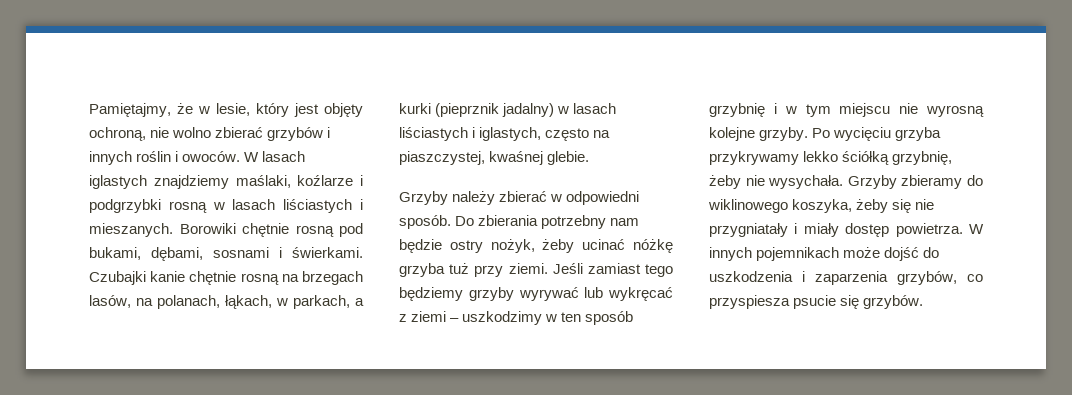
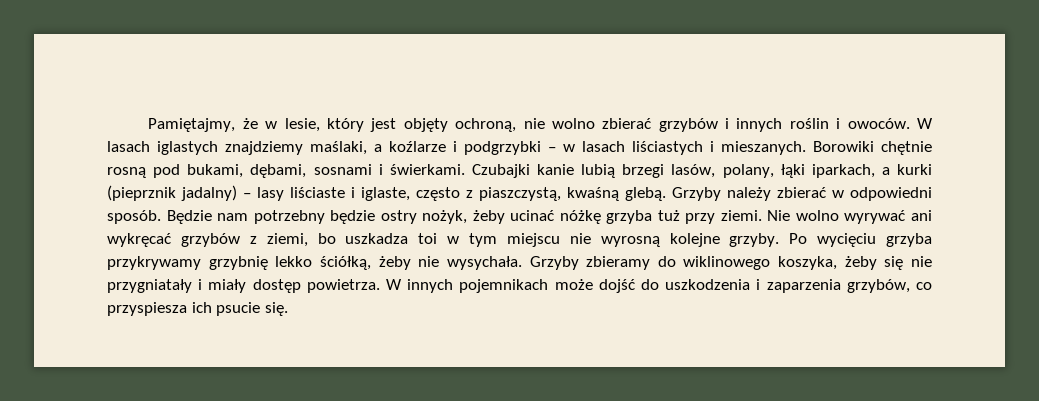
- W lasach iglastych znajdziemy maślaki, koźlarze i podgrzybki rosną w lasach liściastych i mieszanych.
+ W lasach iglastych znajdziemy maślaki, a koźlarze i podgrzybki – w lasach liściastych i mieszanych.
- Czubajki kanie chętnie rosną na brzegach lasów, na polanach, łąkach, w parkach, a kurki (pieprznik jadalny) w lasach liściastych i iglastych, często na piaszczystej, kwaśnej glebie.
- Grzyby należy zbierać w odpowiedni sposób.
+ Czubajki kanie lubią brzegi lasów, polany, łąki iparkach, a kurki (pieprznik jadalny) – lasy liściaste i iglaste, często z piaszczystą, kwaśną glebą. Grzyby należy zbierać w odpowiedni sposób.
- Do zbierania potrzebny nam będzie ostry nożyk, żeby ucinać nóżkę grzyba tuż przy ziemi.
+ Będzie nam potrzebny będzie ostry nożyk, żeby ucinać nóżkę grzyba tuż przy ziemi.
- Jeśli zamiast tego będziemy grzyby wyrywać lub wykręcać z ziemi – uszkodzimy w ten sposób grzybnię i w tym miejscu nie wyrosną kolejne grzyby.
+ Nie wolno wyrywać ani wykręcać grzybów z ziemi, bo uszkadza toi w tym miejscu nie wyrosną kolejne grzyby.
- Po wycięciu grzyba przykrywamy lekko ściółką grzybnię, żeby nie wysychała.
+ Po wycięciu grzyba przykrywamy grzybnię lekko ściółką, żeby nie wysychała.
- W innych pojemnikach może dojść do uszkodzenia i zaparzenia grzybów, co przyspiesza psucie się grzybów.
+ W innych pojemnikach może dojść do uszkodzenia i zaparzenia grzybów, co przyspiesza ich psucie się.

